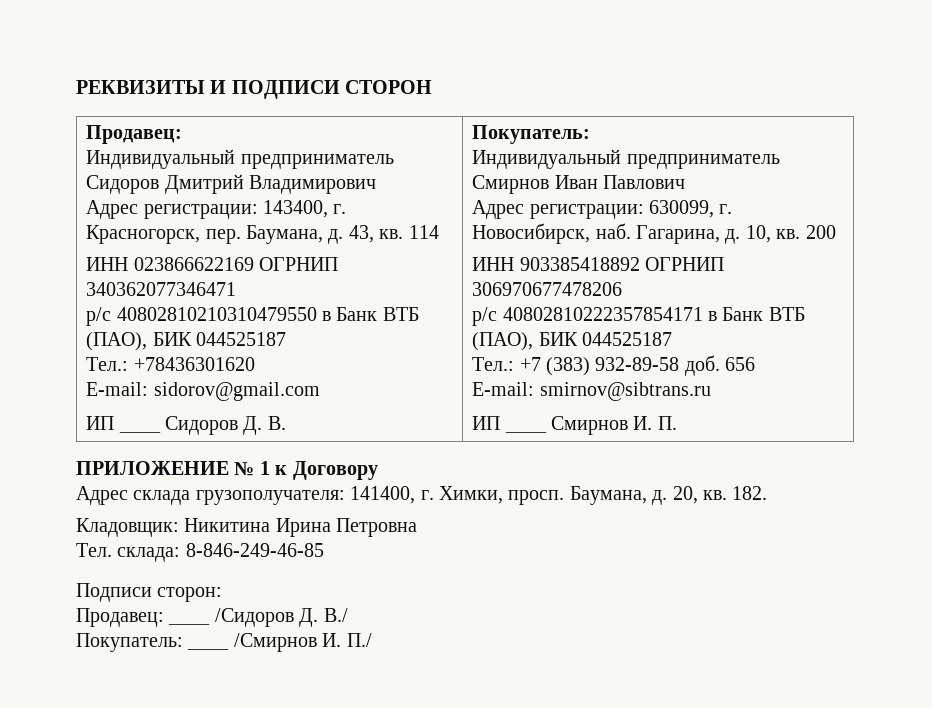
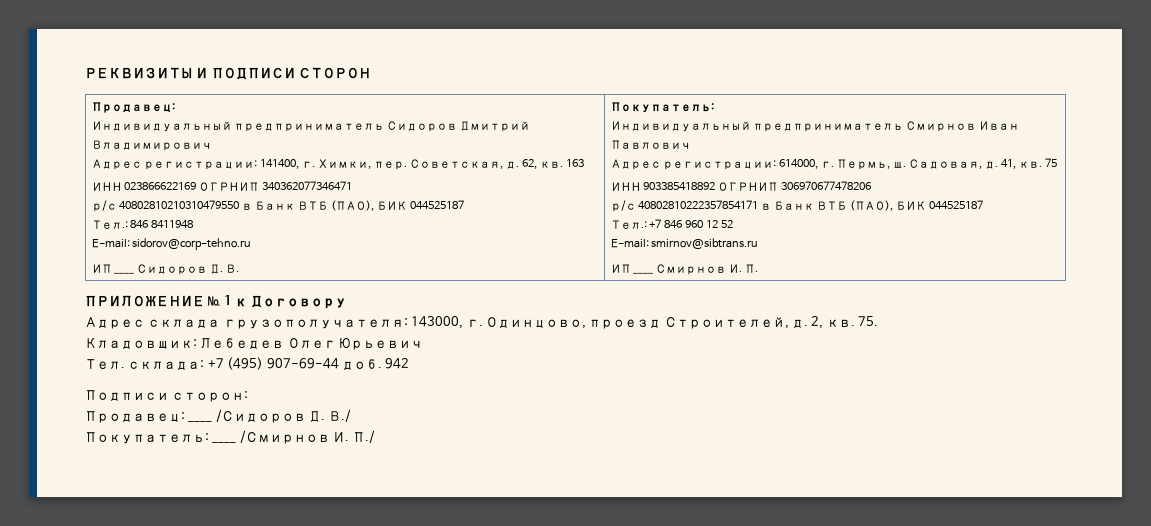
- Адрес регистрации: 143400, г. Красногорск, пер. Баумана, д. 43, кв. 114
+ Адрес регистрации: 141400, г. Химки, пер. Советская, д. 62, кв. 163
- Тел.: +78436301620
- E-mail: sidorov@gmail.com
+ Тел.: 846 8411948
+ E-mail: sidorov@corp-tehno.ru
- Адрес регистрации: 630099, г. Новосибирск, наб. Гагарина, д. 10, кв. 200
+ Адрес регистрации: 614000, г. Пермь, ш. Садовая, д. 41, кв. 75
- Тел.: +7 (383) 932-89-58 доб. 656
+ Тел.: +7 846 960 12 52
- Адрес склада грузополучателя: 141400, г. Химки, просп. Баумана, д. 20, кв. 182.
- Кладовщик: Никитина Ирина Петровна
- Тел. склада: 8-846-249-46-85
+ Адрес склада грузополучателя: 143000, г. Одинцово, проезд Строителей, д. 2, кв. 75.
+ Кладовщик: Лебедев Олег Юрьевич
+ Тел. склада: +7 (495) 907-69-44 доб. 942

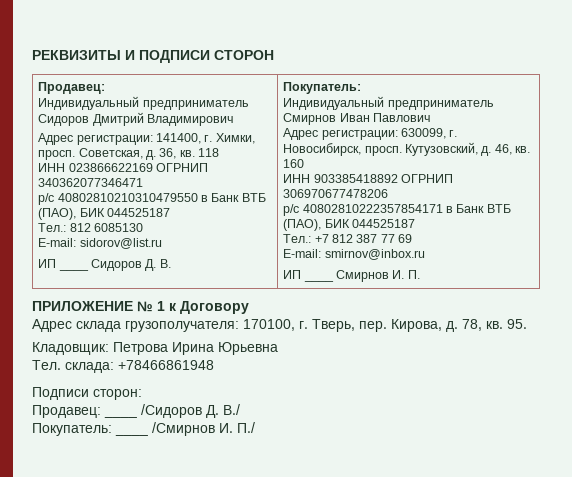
- Адрес регистрации: 141400, г. Химки, пер.
+ Адрес регистрации: 141400, г. Химки, просп.
- 62, кв. 163
+ 36, кв. 118
- Тел.: 846 8411948
- E-mail: sidorov@corp-tehno.ru
+ Тел.: 812 6085130
+ E-mail: sidorov@list.ru
- Адрес регистрации: 614000, г. Пермь, ш. Садовая, д. 41, кв. 75
+ Адрес регистрации: 630099, г. Новосибирск, просп. Кутузовский, д. 46, кв. 160
- Тел.: +7 846 960 12 52
- E-mail: smirnov@sibtrans.ru
+ Тел.: +7 812 387 77 69
+ E-mail: smirnov@inbox.ru
- Адрес склада грузополучателя: 143000, г. Одинцово, проезд Строителей, д. 2, кв. 75.
- Кладовщик: Лебедев Олег Юрьевич
- Тел. склада: +7 (495) 907-69-44 доб. 942
+ Адрес склада грузополучателя: 170100, г. Тверь, пер. Кирова, д. 78, кв. 95.
+ Кладовщик: Петрова Ирина Юрьевна
+ Тел. склада: +78466861948

